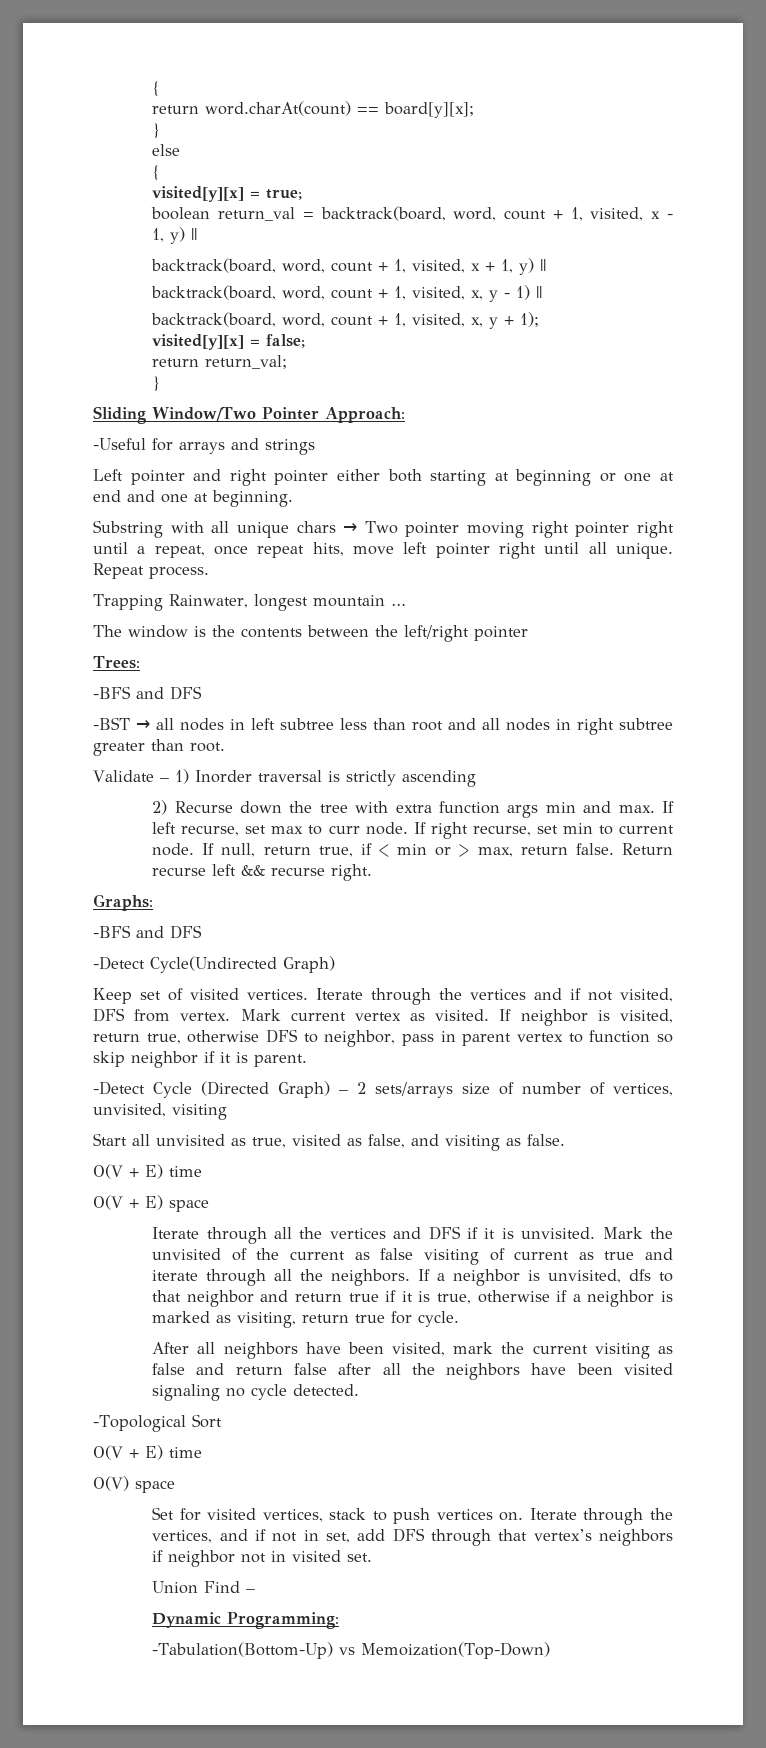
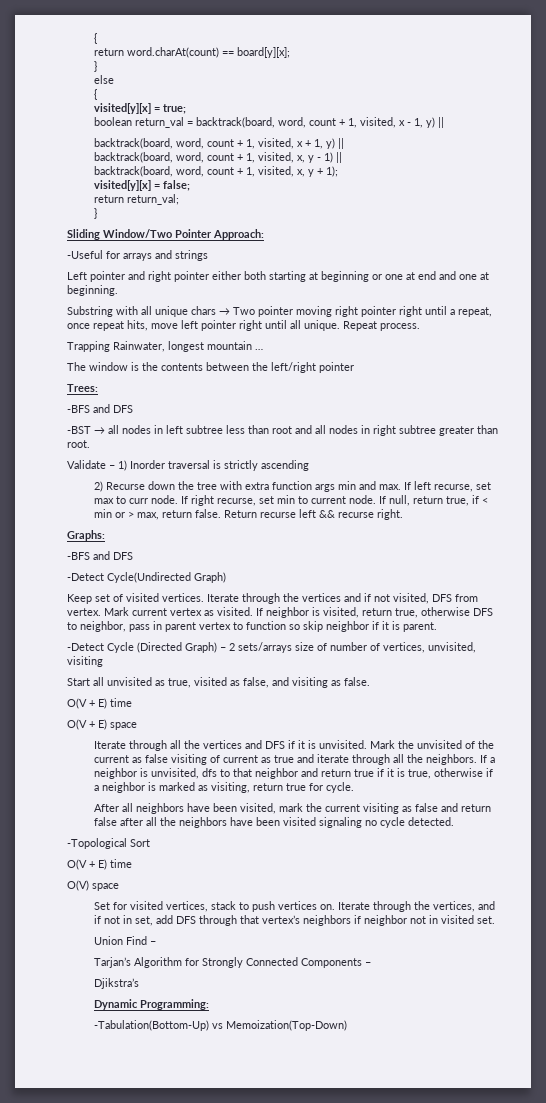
+ Tarjan’s Algorithm for Strongly Connected Components –
+ Djikstra’s

